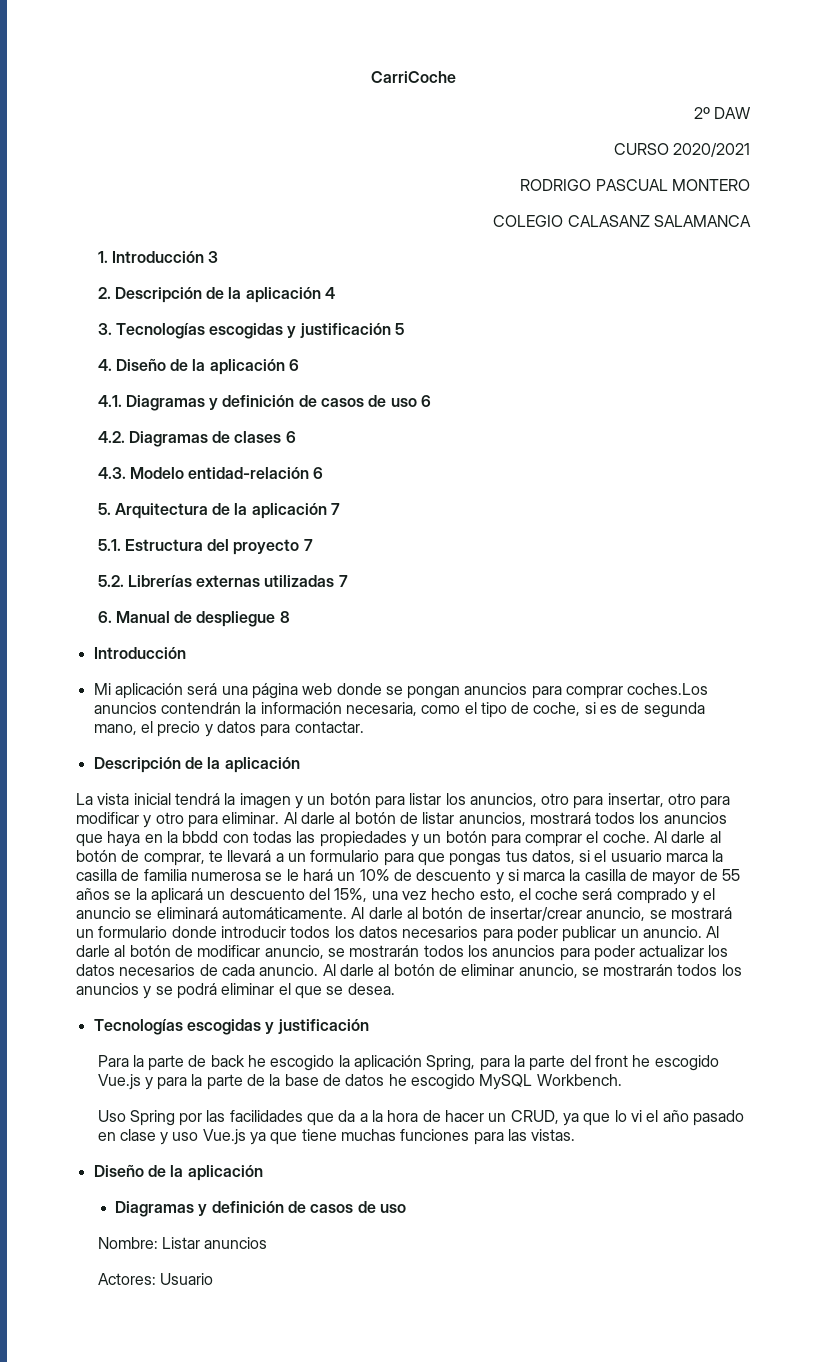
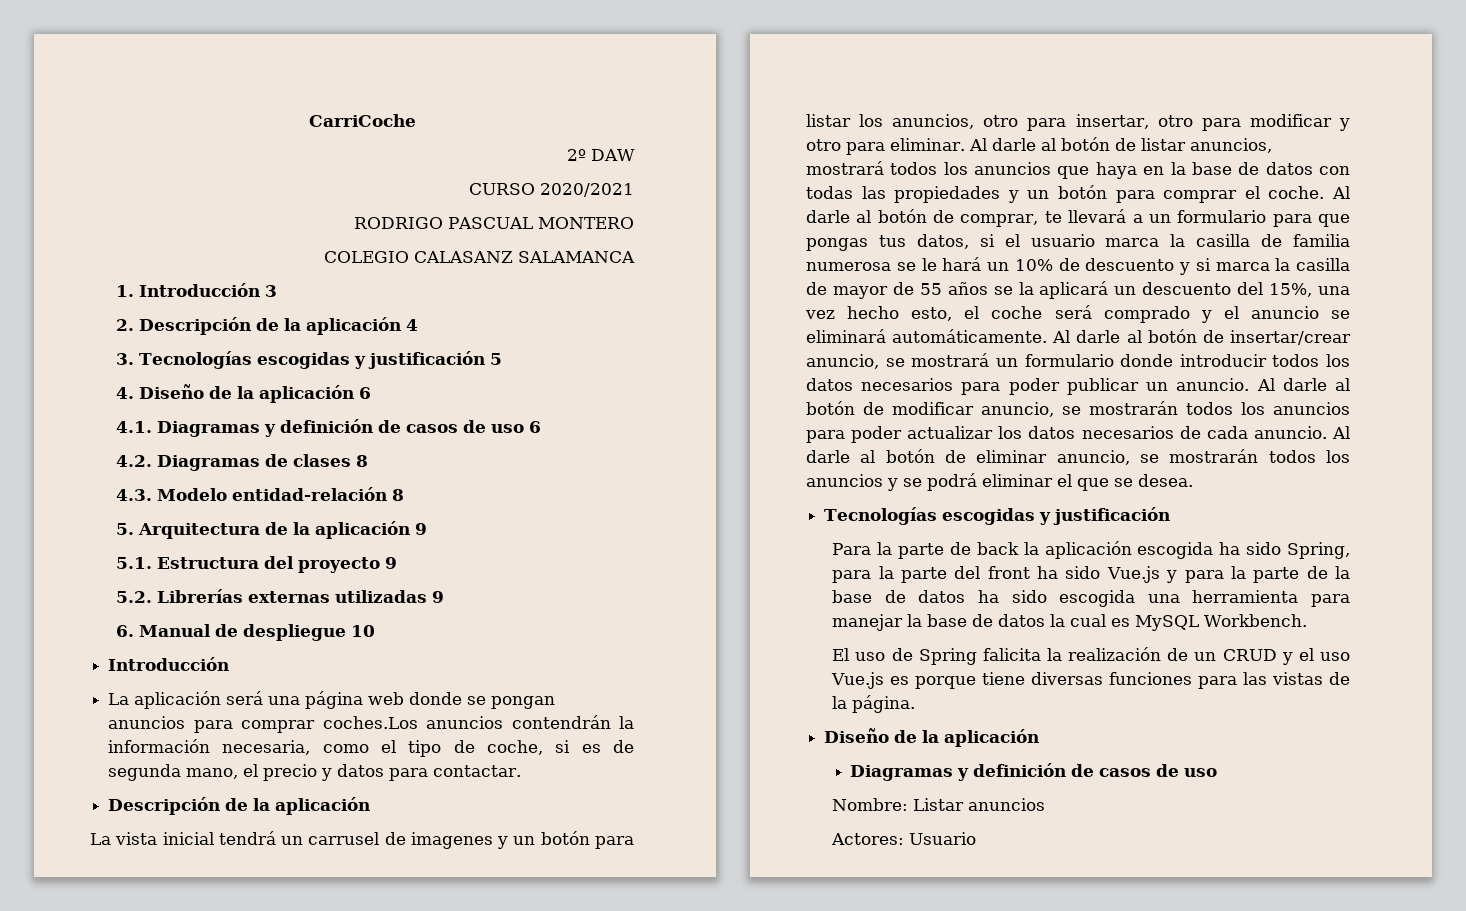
- 4.2. Diagramas de clases 6
+ 4.2. Diagramas de clases 8
- 4.3. Modelo entidad-relación 6
+ 4.3. Modelo entidad-relación 8
- 5. Arquitectura de la aplicación 7
+ 5. Arquitectura de la aplicación 9
- 5.1. Estructura del proyecto 7
+ 5.1. Estructura del proyecto 9
- 5.2. Librerías externas utilizadas 7
+ 5.2. Librerías externas utilizadas 9
- 6. Manual de despliegue 8
+ 6. Manual de despliegue 10
- Mi aplicación será una página web donde se pongan anuncios para comprar coches.Los anuncios contendrán la información necesaria, como el tipo de coche, si es de segunda mano, el precio y datos para contactar.
+ La aplicación será una página web donde se pongan anuncios para comprar coches.Los anuncios contendrán la información necesaria, como el tipo de coche, si es de segunda mano, el precio y datos para contactar.
- La vista inicial tendrá la imagen y un botón para listar los anuncios, otro para insertar, otro para modificar y otro para eliminar.
+ La vista inicial tendrá un carrusel de imagenes y un botón para listar los anuncios, otro para insertar, otro para modificar y otro para eliminar.
- Al darle al botón de listar anuncios, mostrará todos los anuncios que haya en la bbdd con todas las propiedades y un botón para comprar el coche.
+ Al darle al botón de listar anuncios, mostrará todos los anuncios que haya en la base de datos con todas las propiedades y un botón para comprar el coche.
- Para la parte de back he escogido la aplicación Spring, para la parte del front he escogido Vue.js y para la parte de la base de datos he escogido MySQL Workbench.
- Uso Spring por las facilidades que da a la hora de hacer un CRUD, ya que lo vi el año pasado en clase y uso Vue.js ya que tiene muchas funciones para las vistas.
+ Para la parte de back la aplicación escogida ha sido Spring, para la parte del front ha sido Vue.js y para la parte de la base de datos ha sido escogida una herramienta para manejar la base de datos la cual es MySQL Workbench.
+ El uso de Spring falicita la realización de un CRUD y el uso Vue.js es porque tiene diversas funciones para las vistas de la página.

